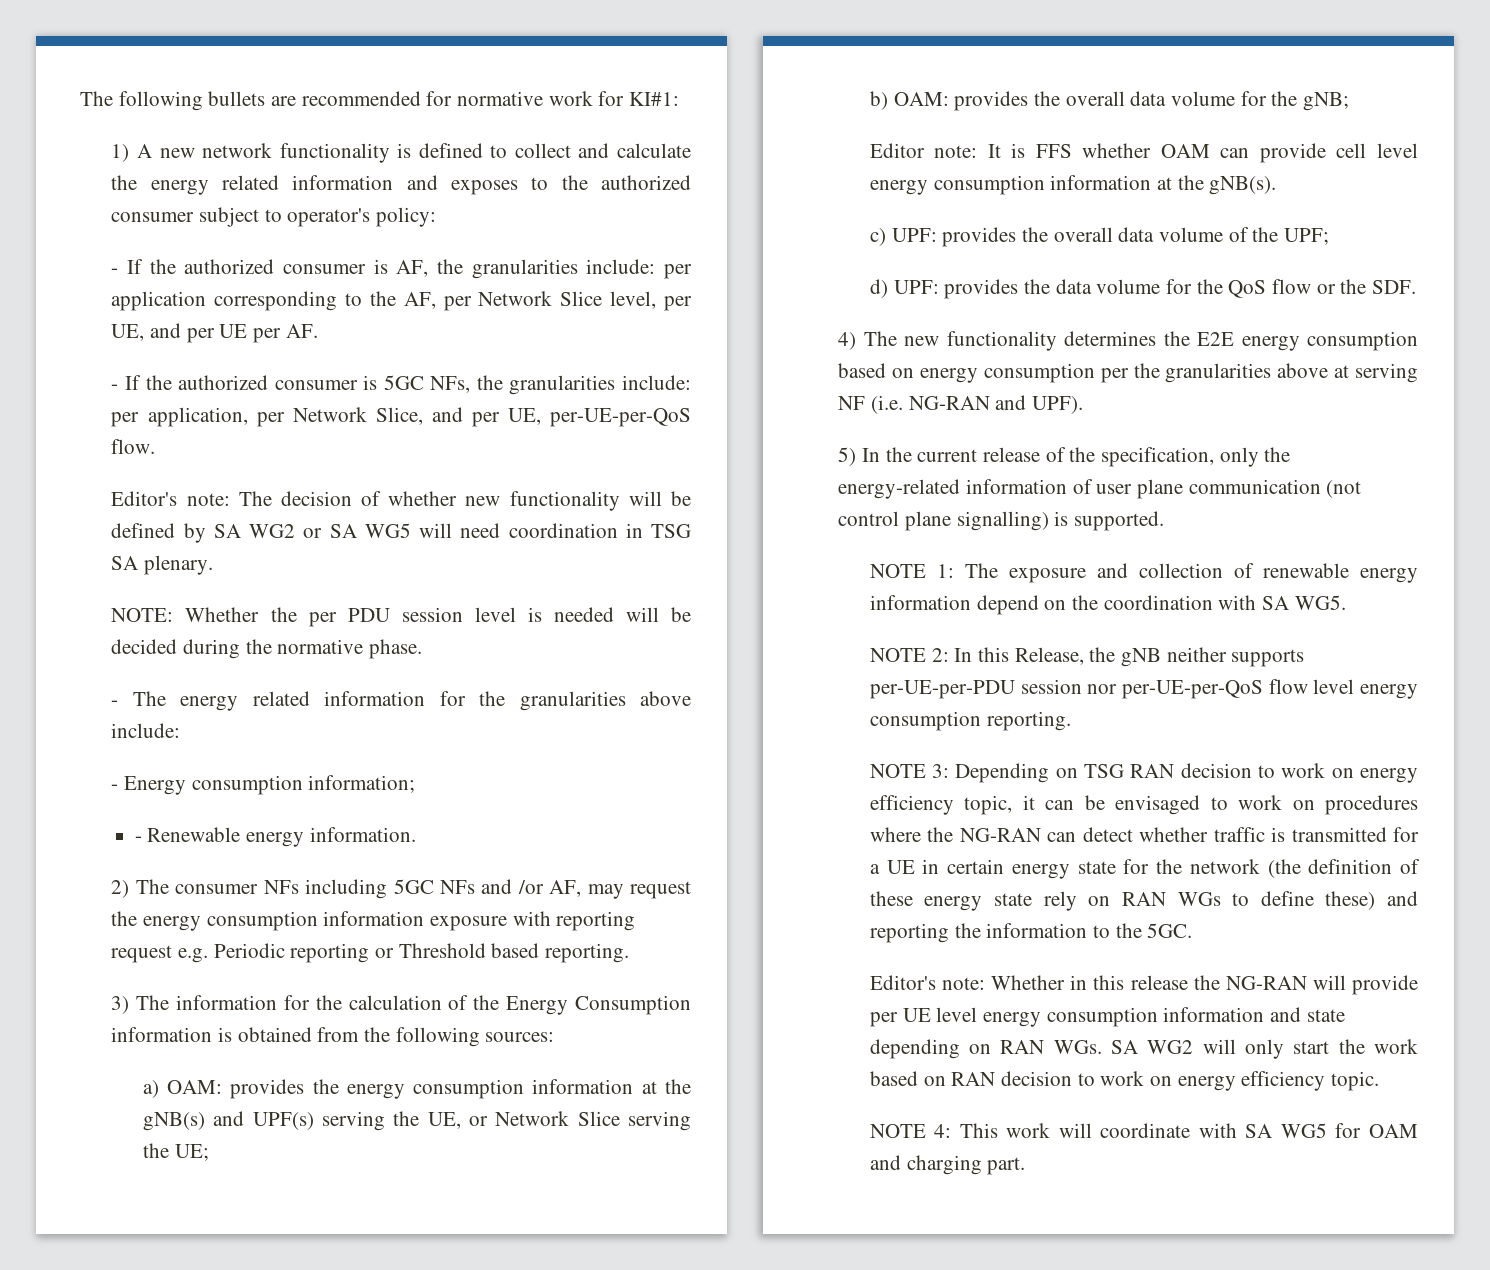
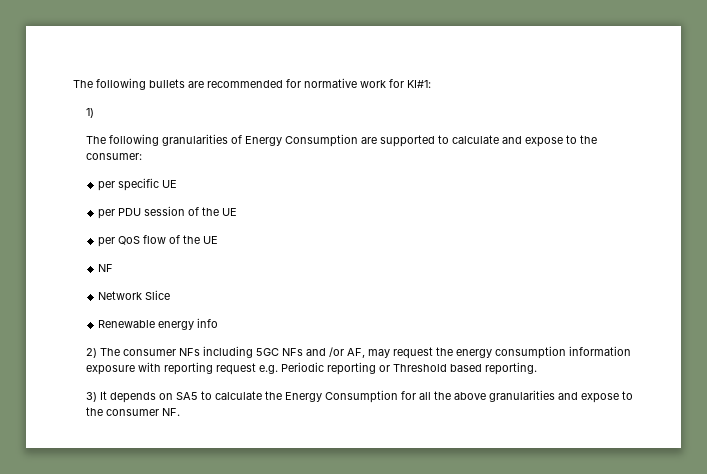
- 1) A new network functionality is defined to collect and calculate the energy related information and exposes to the authorized consumer subject to operator's policy:
- - If the authorized consumer is AF, the granularities include: per application corresponding to the AF, per Network Slice level, per UE, and per UE per AF.
- - If the authorized consumer is 5GC NFs, the granularities include: per application, per Network Slice, and per UE, per-UE-per-QoS flow.
- Editor's note: The decision of whether new functionality will be defined by SA WG2 or SA WG5 will need coordination in TSG SA plenary.
- NOTE: Whether the per PDU session level is needed will be decided during the normative phase.
- - The energy related information for the granularities above include:
- - Energy consumption information;
- - Renewable energy information.
+ 1)
+ The following granularities of Energy Consumption are supported to calculate and expose to the consumer:
+ per specific UE
+ per PDU session of the UE
+ per QoS flow of the UE
+ NF
+ Network Slice
+ Renewable energy info
- 3) The information for the calculation of the Energy Consumption information is obtained from the following sources:
- a) OAM: provides the energy consumption information at the gNB(s) and UPF(s) serving the UE, or Network Slice serving the UE;
- b) OAM: provides the overall data volume for the gNB;
- Editor note: It is FFS whether OAM can provide cell level energy consumption information at the gNB(s).
- c) UPF: provides the overall data volume of the UPF;
- d) UPF: provides the data volume for the QoS flow or the SDF.
- 4) The new functionality determines the E2E energy consumption based on energy consumption per the granularities above at serving NF (i.e. NG-RAN and UPF).
- 5) In the current release of the specification, only the energy-related information of user plane communication (not control plane signalling) is supported.
- NOTE 1: The exposure and collection of renewable energy information depend on the coordination with SA WG5.
- NOTE 2: In this Release, the gNB neither supports per-UE-per-PDU session nor per-UE-per-QoS flow level energy consumption reporting.
- NOTE 3: Depending on TSG RAN decision to work on energy efficiency topic, it can be envisaged to work on procedures where the NG-RAN can detect whether traffic is transmitted for a UE in certain energy state for the network (the definition of these energy state rely on RAN WGs to define these) and reporting the information to the 5GC.
- Editor's note: Whether in this release the NG-RAN will provide per UE level energy consumption information and state depending on RAN WGs. SA WG2 will only start the work based on RAN decision to work on energy efficiency topic.
- NOTE 4: This work will coordinate with SA WG5 for OAM and charging part.
+ 3) It depends on SA5 to calculate the Energy Consumption for all the above granularities and expose to the consumer NF.

